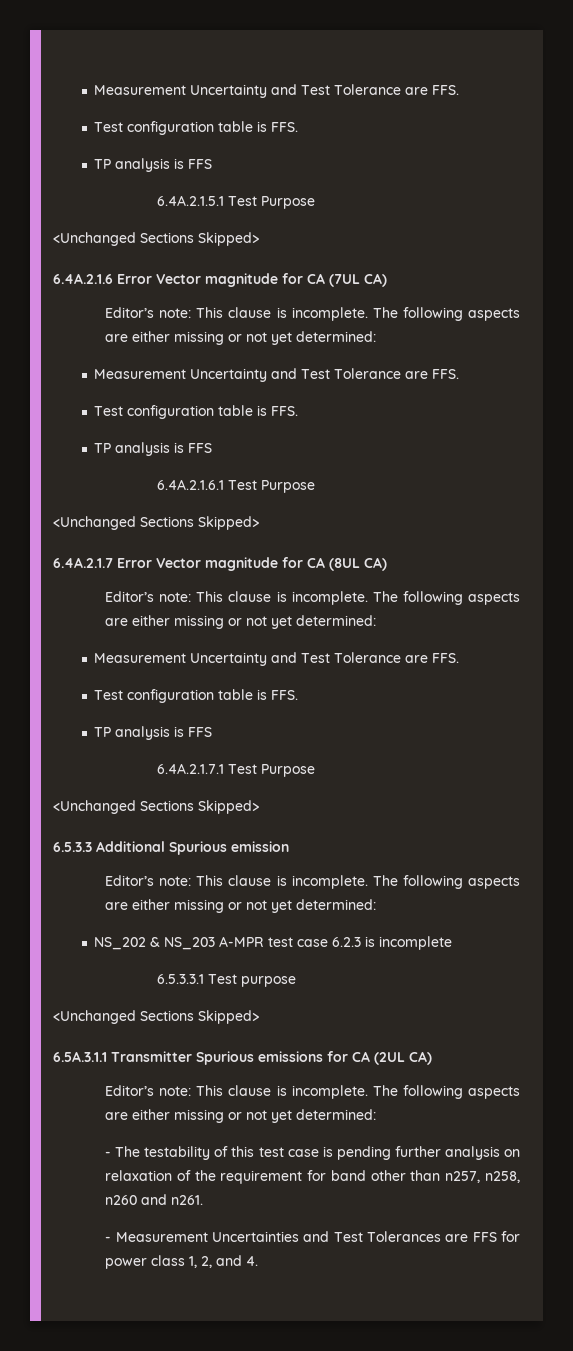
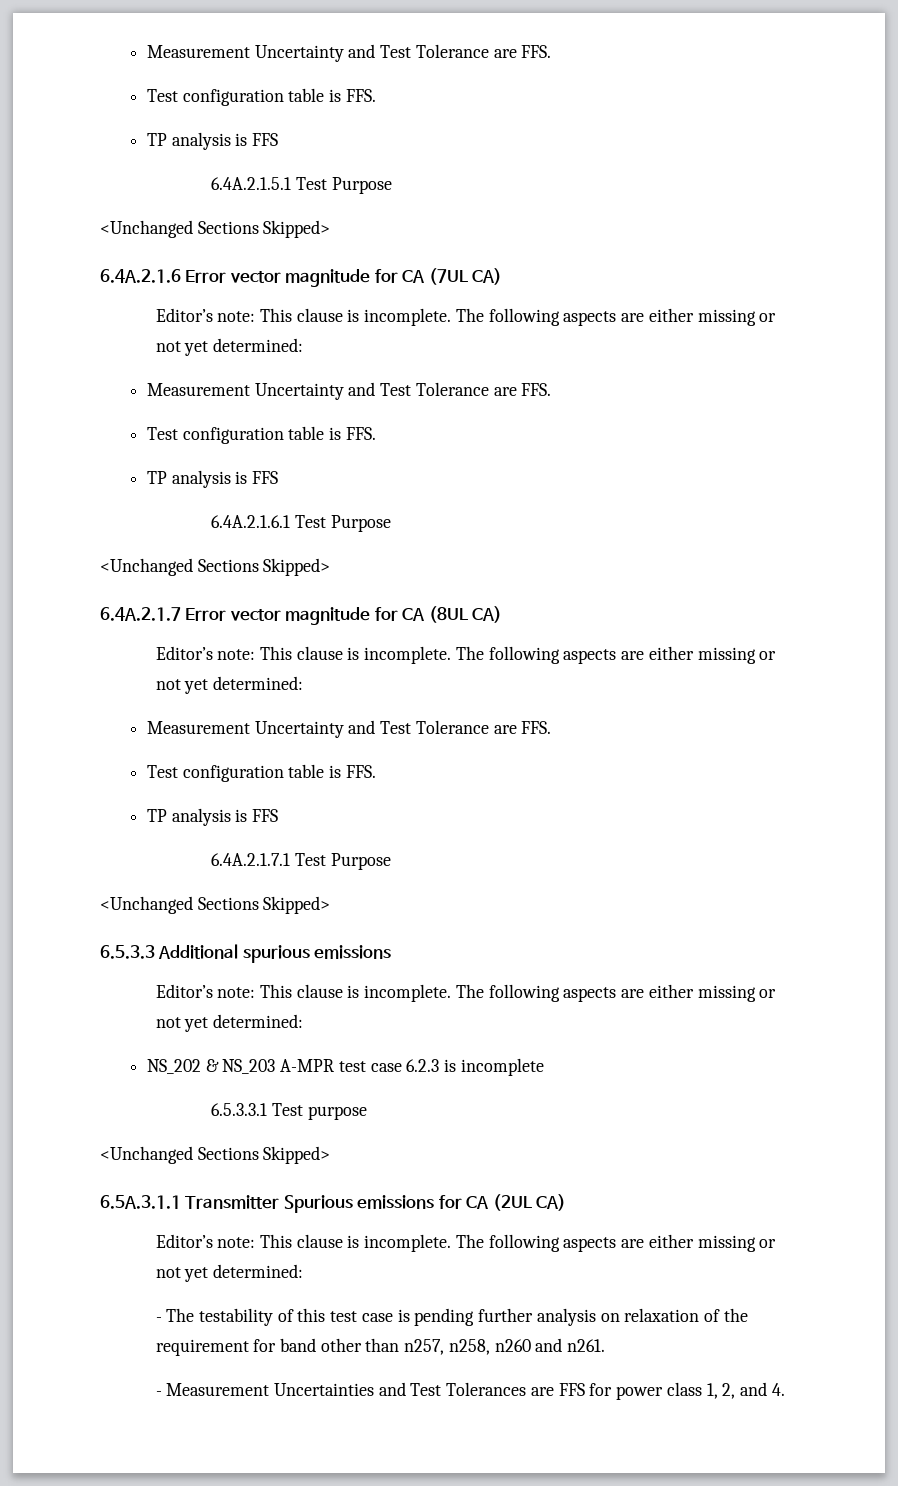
- 6.4A.2.1.6 Error Vector magnitude for CA (7UL CA)
+ 6.4A.2.1.6 Error vector magnitude for CA (7UL CA)
- 6.4A.2.1.7 Error Vector magnitude for CA (8UL CA)
+ 6.4A.2.1.7 Error vector magnitude for CA (8UL CA)
- 6.5.3.3 Additional Spurious emission
+ 6.5.3.3 Additional spurious emissions

